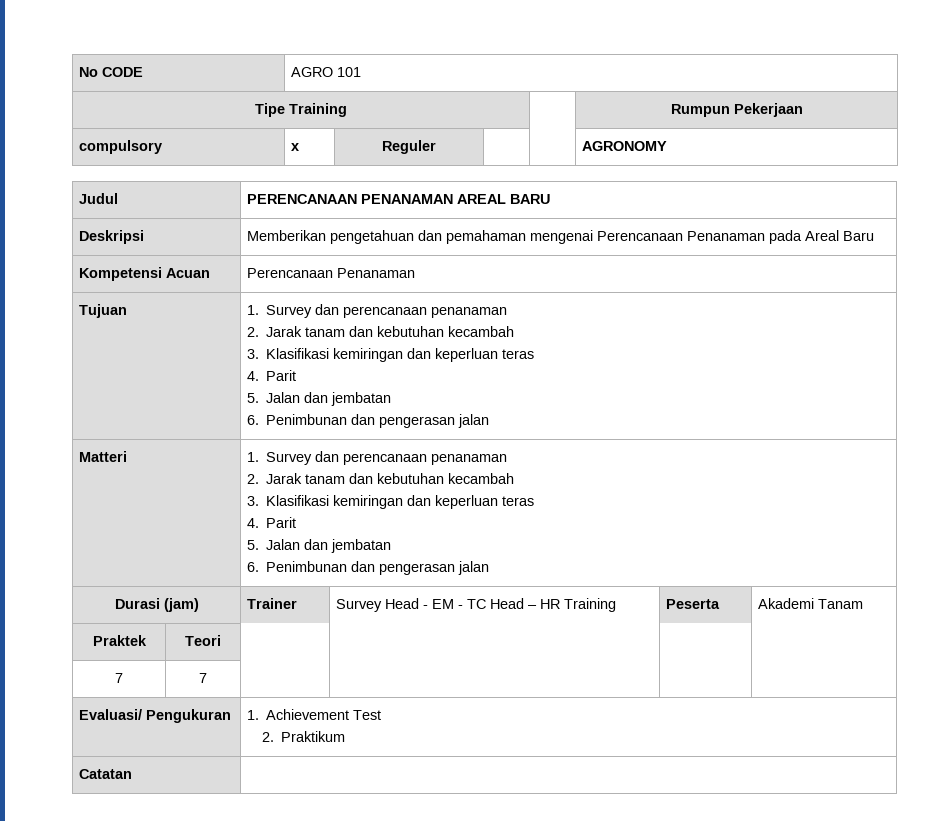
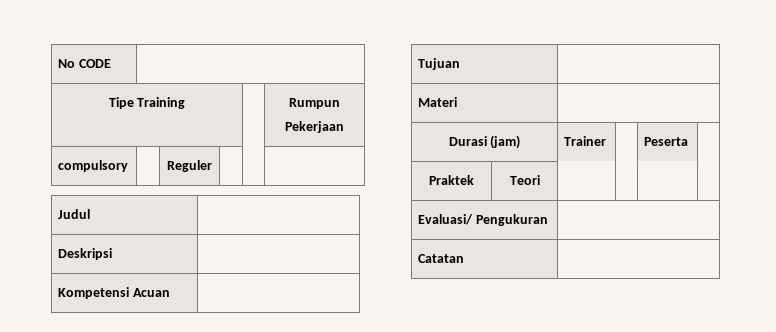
- No CODE | AGRO 101
+ No CODE |
- compulsory | x | Reguler | | | AGRONOMY
+ compulsory | | Reguler | | |
- Judul | PERENCANAAN PENANAMAN AREAL BARU
- Deskripsi | Memberikan pengetahuan dan pemahaman mengenai Perencanaan Penanaman pada Areal Baru
+ Judul |
+ Deskripsi |
- Kompetensi Acuan | Perencanaan Penanaman
+ Kompetensi Acuan |
- Tujuan | 1. Survey dan perencanaan penanaman
- 2. Jarak tanam dan kebutuhan kecambah
- 3. Klasifikasi kemiringan dan keperluan teras
- 4. Parit
- 5. Jalan dan jembatan
- 6. Penimbunan dan pengerasan jalan
- Matteri | 1. Survey dan perencanaan penanaman
- 2. Jarak tanam dan kebutuhan kecambah
- 3. Klasifikasi kemiringan dan keperluan teras
- 4. Parit
- 5. Jalan dan jembatan
- 6. Penimbunan dan pengerasan jalan
- Durasi (jam) | Trainer | Survey Head - EM - TC Head – HR Training | Peserta | Akademi Tanam
+ Tujuan |
+ Materi |
+ Durasi (jam) | Trainer | | Peserta |
- 7 | 7 | | | |
- Evaluasi/ Pengukuran | 1. Achievement Test
- 2. Praktikum
+ Evaluasi/ Pengukuran |

